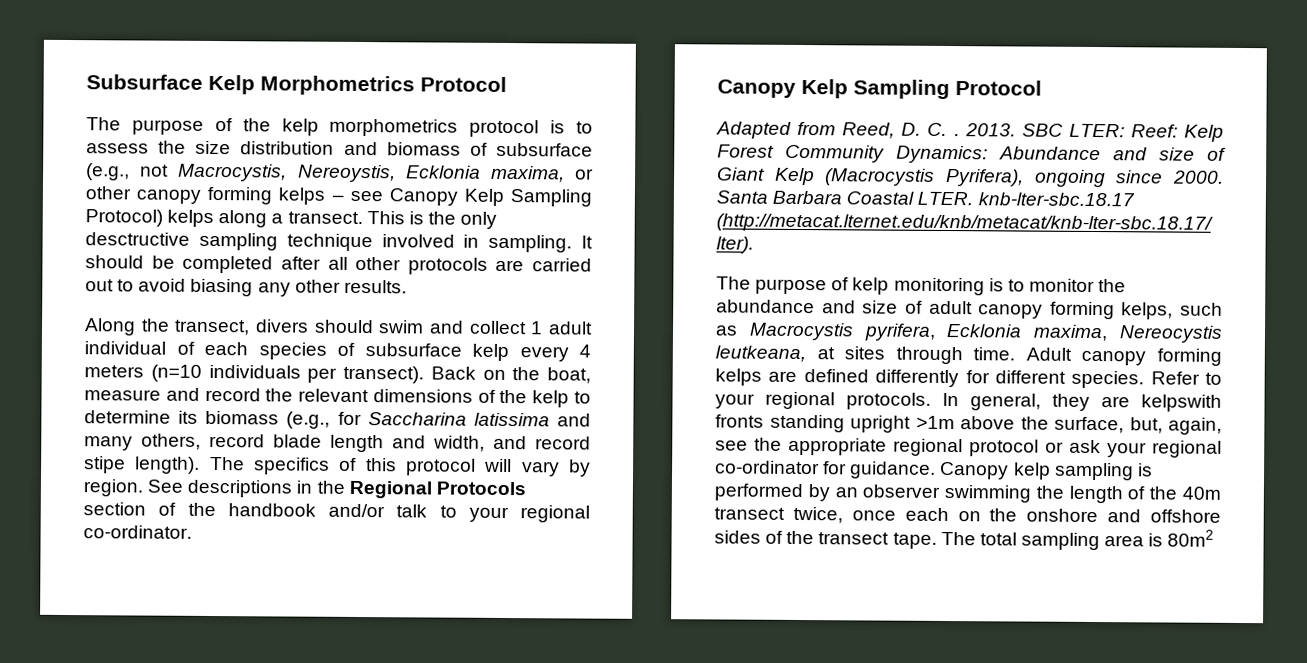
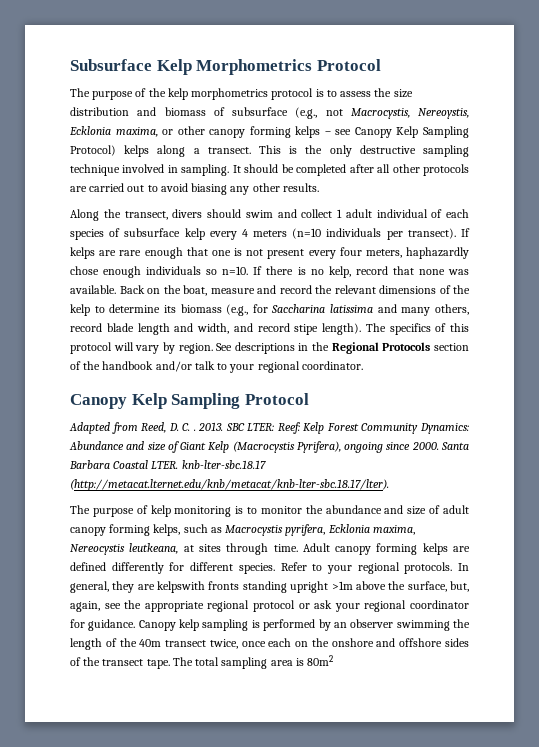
- This is the only desctructive sampling technique involved in sampling.
+ This is the only destructive sampling technique involved in sampling.
+ If kelps are rare enough that one is not present every four meters, haphazardly chose enough individuals so n=10. If there is no kelp, record that none was available.
- See descriptions in the Regional Protocols section of the handbook and/or talk to your regional co-ordinator.
+ See descriptions in the Regional Protocols section of the handbook and/or talk to your regional coordinator.
- In general, they are kelpswith fronts standing upright >1m above the surface, but, again, see the appropriate regional protocol or ask your regional co-ordinator for guidance.
+ In general, they are kelpswith fronts standing upright >1m above the surface, but, again, see the appropriate regional protocol or ask your regional coordinator for guidance.

